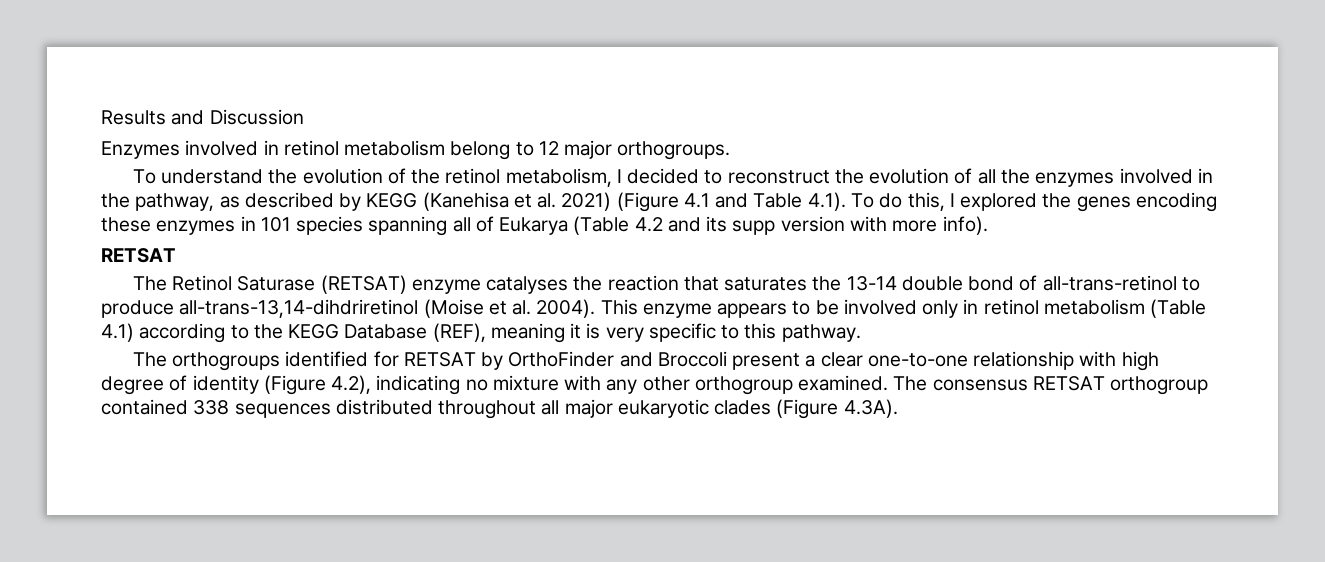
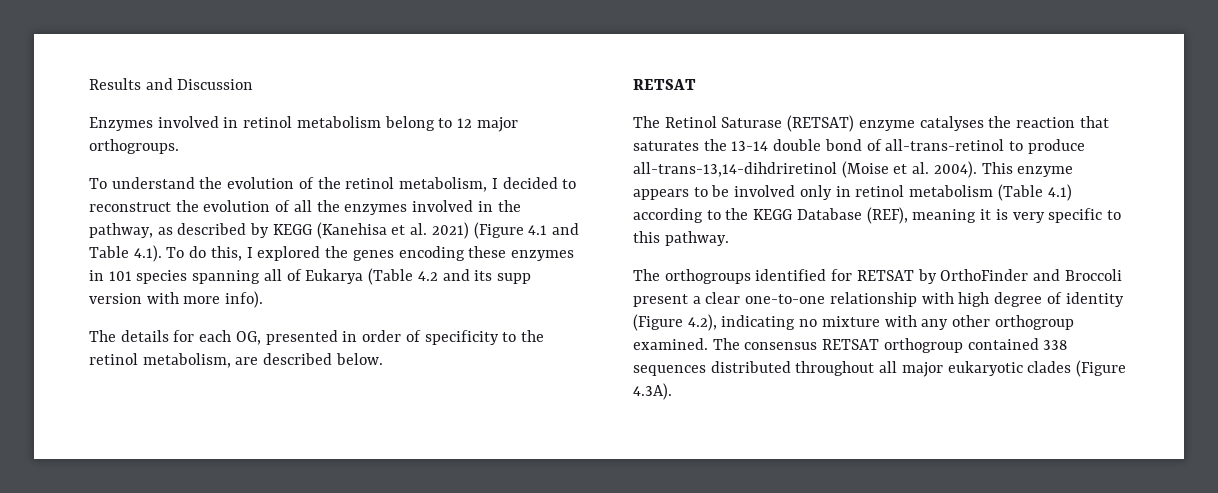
+ The details for each OG, presented in order of specificity to the retinol metabolism, are described below.

